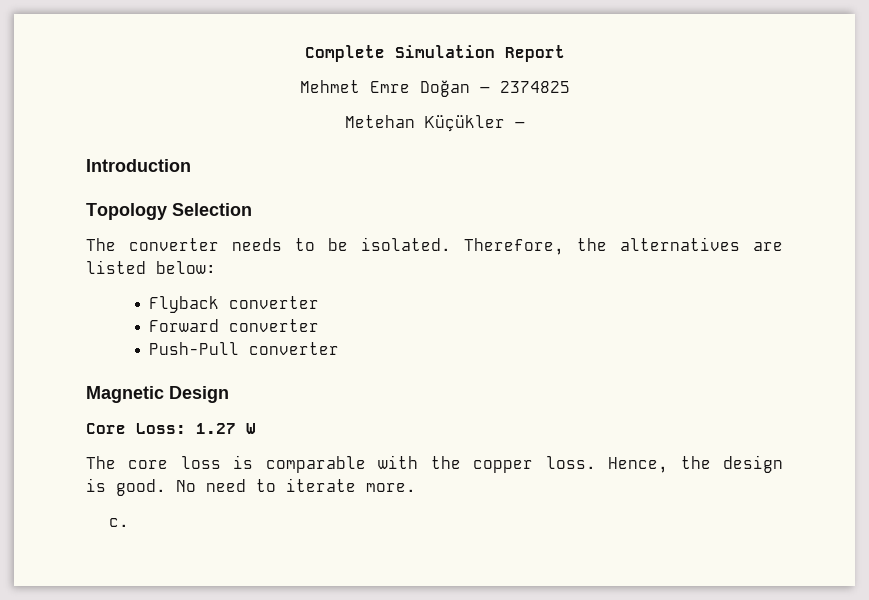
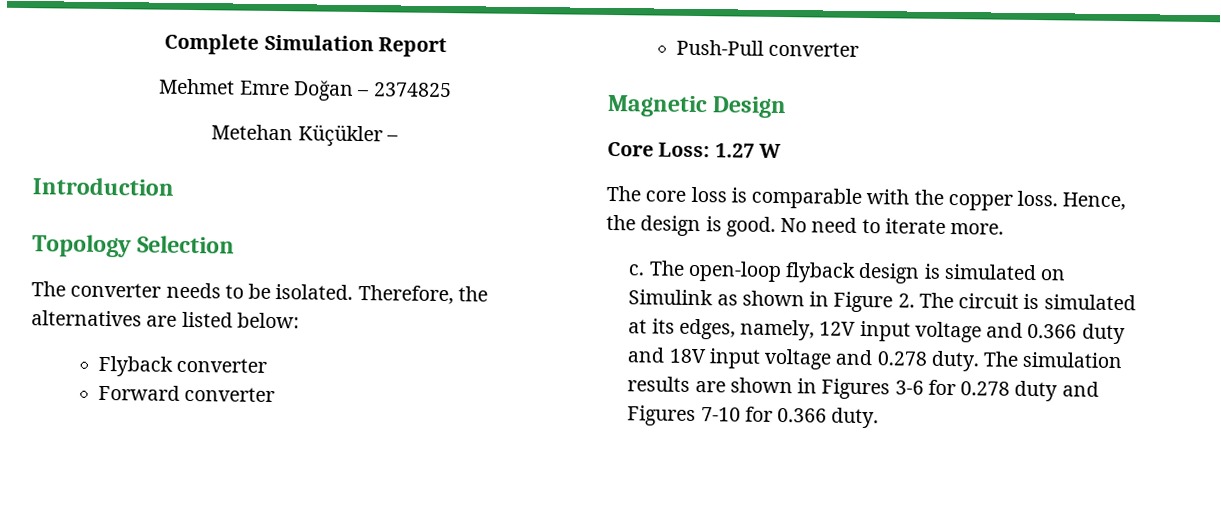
+ The open-loop flyback design is simulated on Simulink as shown in Figure 2. The circuit is simulated at its edges, namely, 12V input voltage and 0.366 duty and 18V input voltage and 0.278 duty. The simulation results are shown in Figures 3-6 for 0.278 duty and Figures 7-10 for 0.366 duty.

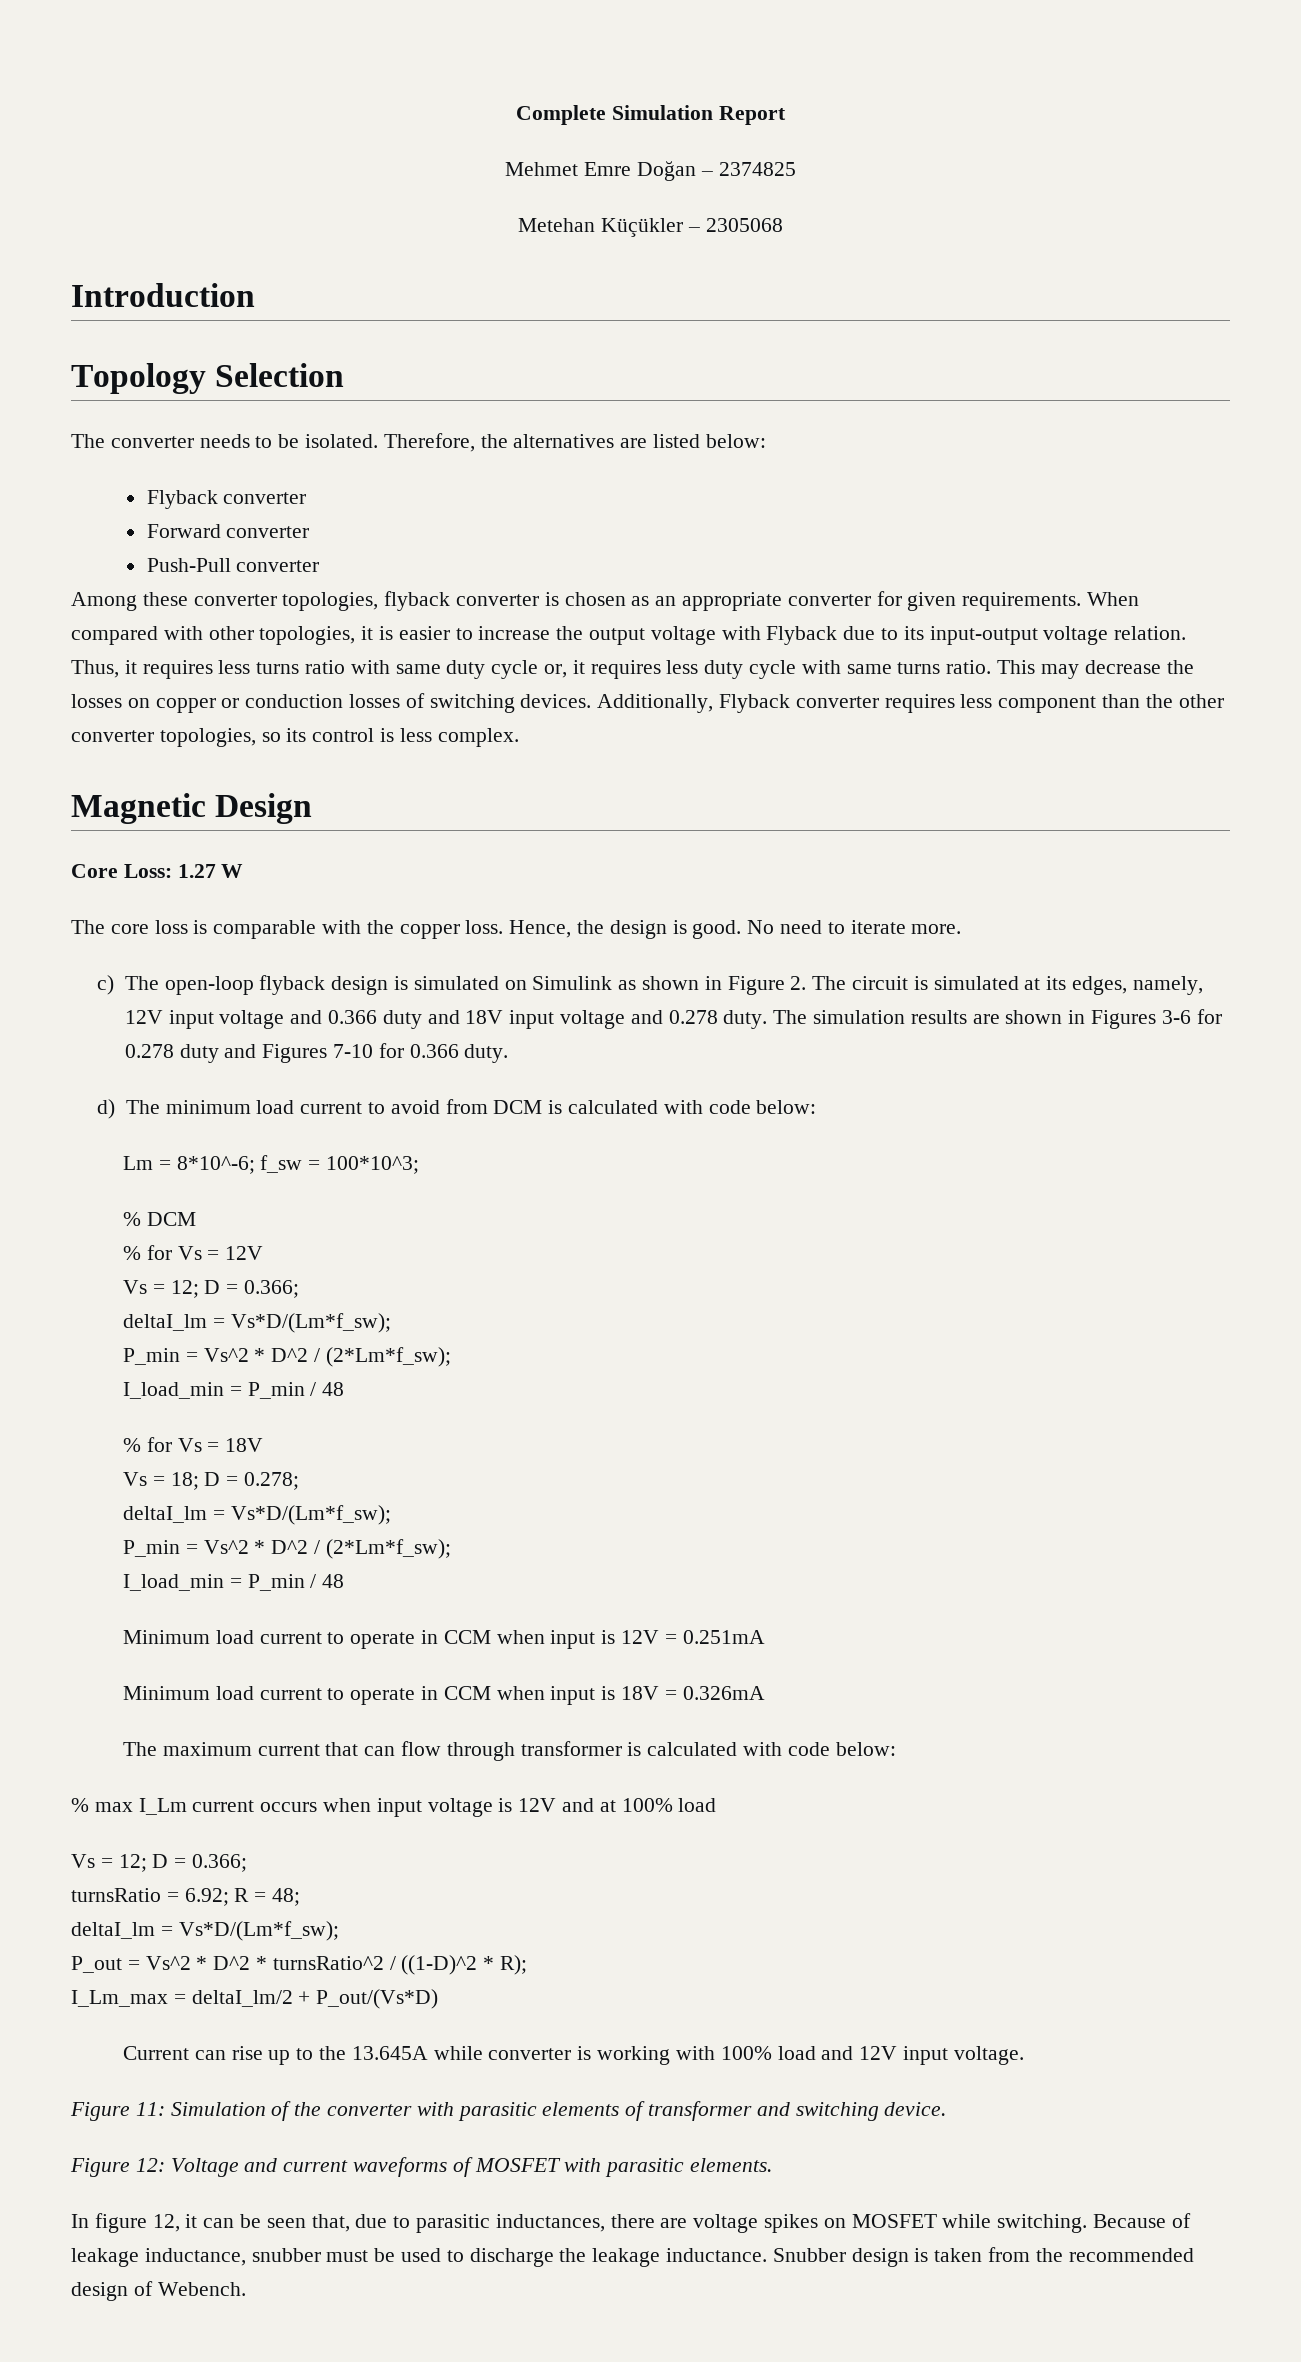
- Metehan Küçükler –
+ Metehan Küçükler – 2305068
+ Among these converter topologies, flyback converter is chosen as an appropriate converter for given requirements. When compared with other topologies, it is easier to increase the output voltage with Flyback due to its input-output voltage relation. Thus, it requires less turns ratio with same duty cycle or, it requires less duty cycle with same turns ratio. This may decrease the losses on copper or conduction losses of switching devices. Additionally, Flyback converter requires less component than the other converter topologies, so its control is less complex.
- c. The open-loop flyback design is simulated on Simulink as shown in Figure 2. The circuit is simulated at its edges, namely, 12V input voltage and 0.366 duty and 18V input voltage and 0.278 duty.
+ c) The open-loop flyback design is simulated on Simulink as shown in Figure 2. The circuit is simulated at its edges, namely, 12V input voltage and 0.366 duty and 18V input voltage and 0.278 duty.
+ d) The minimum load current to avoid from DCM is calculated with code below:
+ Lm = 8*10^-6; f_sw = 100*10^3;
+ % DCM
+ % for Vs = 12V
+ Vs = 12; D = 0.366;
+ deltaI_lm = Vs*D/(Lm*f_sw);
+ P_min = Vs^2 * D^2 / (2*Lm*f_sw);
+ I_load_min = P_min / 48
+ % for Vs = 18V
+ Vs = 18; D = 0.278;
+ deltaI_lm = Vs*D/(Lm*f_sw);
+ P_min = Vs^2 * D^2 / (2*Lm*f_sw);
+ I_load_min = P_min / 48
+ Minimum load current to operate in CCM when input is 12V = 0.251mA
+ Minimum load current to operate in CCM when input is 18V = 0.326mA
+ The maximum current that can flow through transformer is calculated with code below:
+ % max I_Lm current occurs when input voltage is 12V and at 100% load
+ Vs = 12; D = 0.366;
+ turnsRatio = 6.92; R = 48;
+ deltaI_lm = Vs*D/(Lm*f_sw);
+ P_out = Vs^2 * D^2 * turnsRatio^2 / ((1-D)^2 * R);
+ I_Lm_max = deltaI_lm/2 + P_out/(Vs*D)
+ Current can rise up to the 13.645A while converter is working with 100% load and 12V input voltage.
+ Figure 11: Simulation of the converter with parasitic elements of transformer and switching device.
+ Figure 12: Voltage and current waveforms of MOSFET with parasitic elements.
+ In figure 12, it can be seen that, due to parasitic inductances, there are voltage spikes on MOSFET while switching. Because of leakage inductance, snubber must be used to discharge the leakage inductance. Snubber design is taken from the recommended design of Webench.

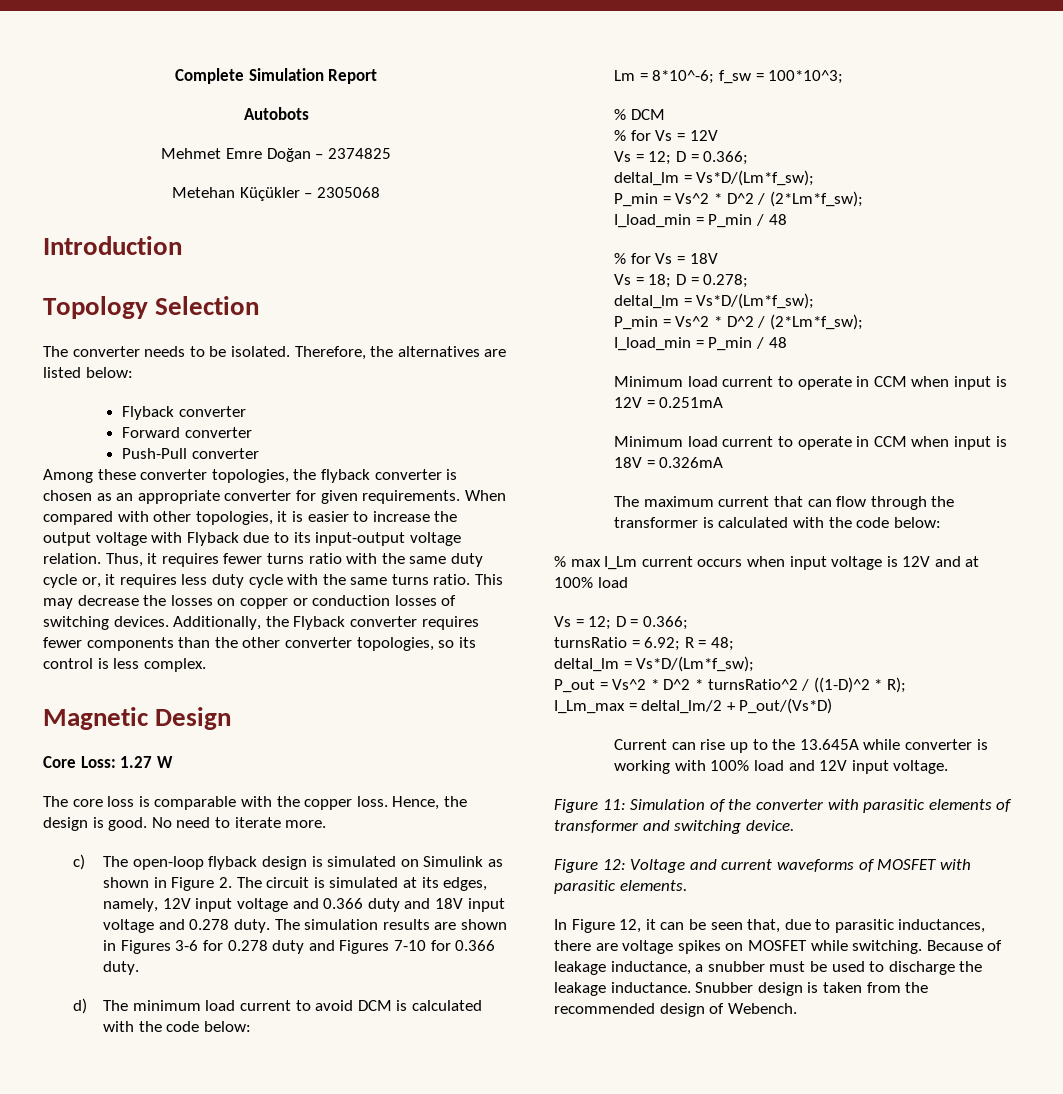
+ Autobots
- Among these converter topologies, flyback converter is chosen as an appropriate converter for given requirements.
+ Among these converter topologies, the flyback converter is chosen as an appropriate converter for given requirements.
- Thus, it requires less turns ratio with same duty cycle or, it requires less duty cycle with same turns ratio.
+ Thus, it requires fewer turns ratio with the same duty cycle or, it requires less duty cycle with the same turns ratio.
- Additionally, Flyback converter requires less component than the other converter topologies, so its control is less complex.
+ Additionally, the Flyback converter requires fewer components than the other converter topologies, so its control is less complex.
- d) The minimum load current to avoid from DCM is calculated with code below:
+ d) The minimum load current to avoid DCM is calculated with the code below:
- The maximum current that can flow through transformer is calculated with code below:
+ The maximum current that can flow through the transformer is calculated with the code below:
- In figure 12, it can be seen that, due to parasitic inductances, there are voltage spikes on MOSFET while switching.
+ In Figure 12, it can be seen that, due to parasitic inductances, there are voltage spikes on MOSFET while switching.
- Because of leakage inductance, snubber must be used to discharge the leakage inductance.
+ Because of leakage inductance, a snubber must be used to discharge the leakage inductance.

